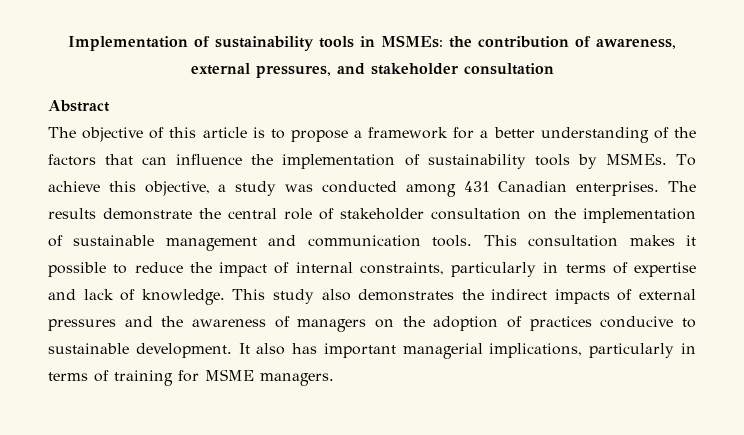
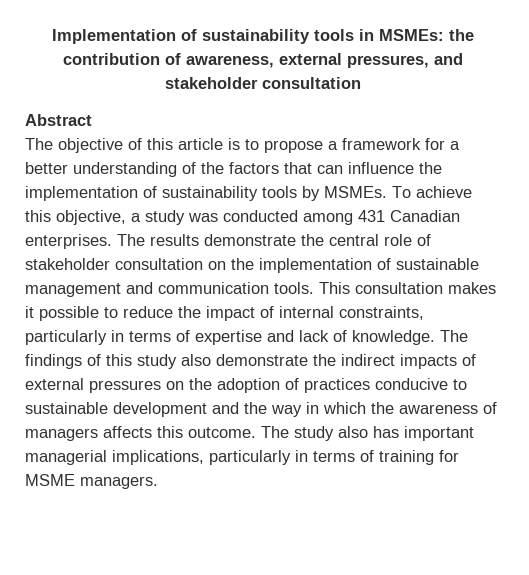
- This study also demonstrates the indirect impacts of external pressures and the awareness of managers on the adoption of practices conducive to sustainable development. It also has important managerial implications, particularly in terms of training for MSME managers.
+ The findings of this study also demonstrate the indirect impacts of external pressures on the adoption of practices conducive to sustainable development and the way in which the awareness of managers affects this outcome. The study also has important managerial implications, particularly in terms of training for MSME managers.

